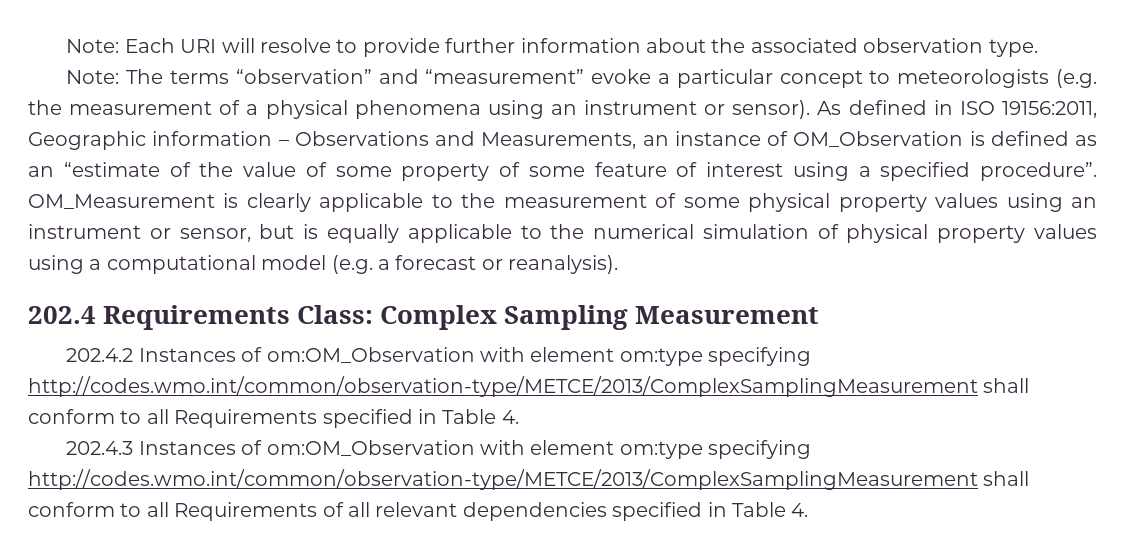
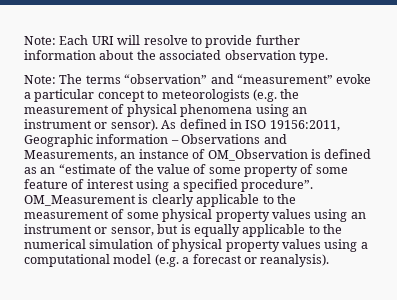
- Note: The terms “observation” and “measurement” evoke a particular concept to meteorologists (e.g. the measurement of a physical phenomena using an instrument or sensor).
+ Note: The terms “observation” and “measurement” evoke a particular concept to meteorologists (e.g. the measurement of physical phenomena using an instrument or sensor).
- 202.4 Requirements Class: Complex Sampling Measurement
- 202.4.2 Instances of om:OM_Observation with element om:type specifying http://codes.wmo.int/common/observation-type/METCE/2013/ComplexSamplingMeasurement shall conform to all Requirements specified in Table 4.
- 202.4.3 Instances of om:OM_Observation with element om:type specifying http://codes.wmo.int/common/observation-type/METCE/2013/ComplexSamplingMeasurement shall conform to all Requirements of all relevant dependencies specified in Table 4.

